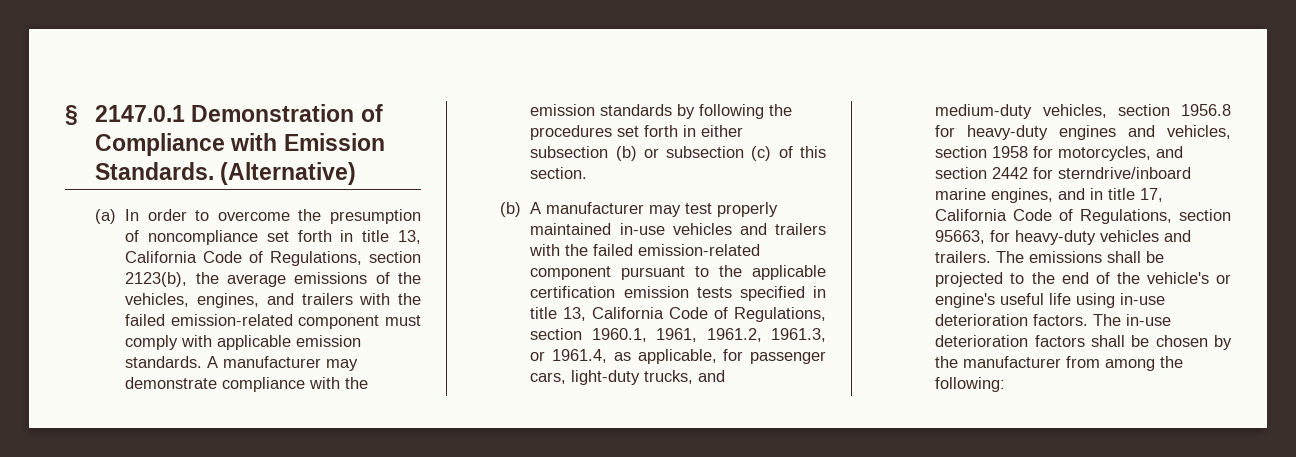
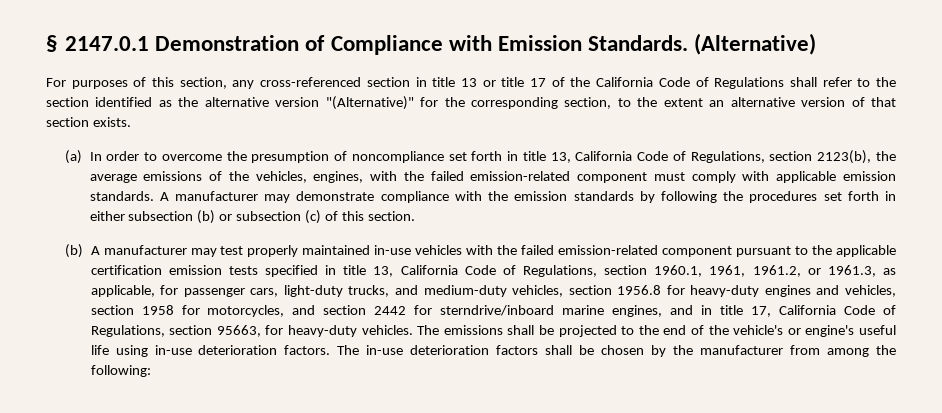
+ For purposes of this section, any cross-referenced section in title 13 or title 17 of the California Code of Regulations shall refer to the section identified as the alternative version "(Alternative)" for the corresponding section, to the extent an alternative version of that section exists.
- (a) In order to overcome the presumption of noncompliance set forth in title 13, California Code of Regulations, section 2123(b), the average emissions of the vehicles, engines, and trailers with the failed emission-related component must comply with applicable emission standards.
+ (a) In order to overcome the presumption of noncompliance set forth in title 13, California Code of Regulations, section 2123(b), the average emissions of the vehicles, engines, with the failed emission-related component must comply with applicable emission standards.
- (b) A manufacturer may test properly maintained in-use vehicles and trailers with the failed emission-related component pursuant to the applicable certification emission tests specified in title 13, California Code of Regulations, section 1960.1, 1961, 1961.2, 1961.3, or 1961.4, as applicable, for passenger cars, light-duty trucks, and medium-duty vehicles, section 1956.8 for heavy-duty engines and vehicles, section 1958 for motorcycles, and section 2442 for sterndrive/inboard marine engines, and in title 17, California Code of Regulations, section 95663, for heavy-duty vehicles and trailers.
+ (b) A manufacturer may test properly maintained in-use vehicles with the failed emission-related component pursuant to the applicable certification emission tests specified in title 13, California Code of Regulations, section 1960.1, 1961, 1961.2, or 1961.3, as applicable, for passenger cars, light-duty trucks, and medium-duty vehicles, section 1956.8 for heavy-duty engines and vehicles, section 1958 for motorcycles, and section 2442 for sterndrive/inboard marine engines, and in title 17, California Code of Regulations, section 95663, for heavy-duty vehicles.

